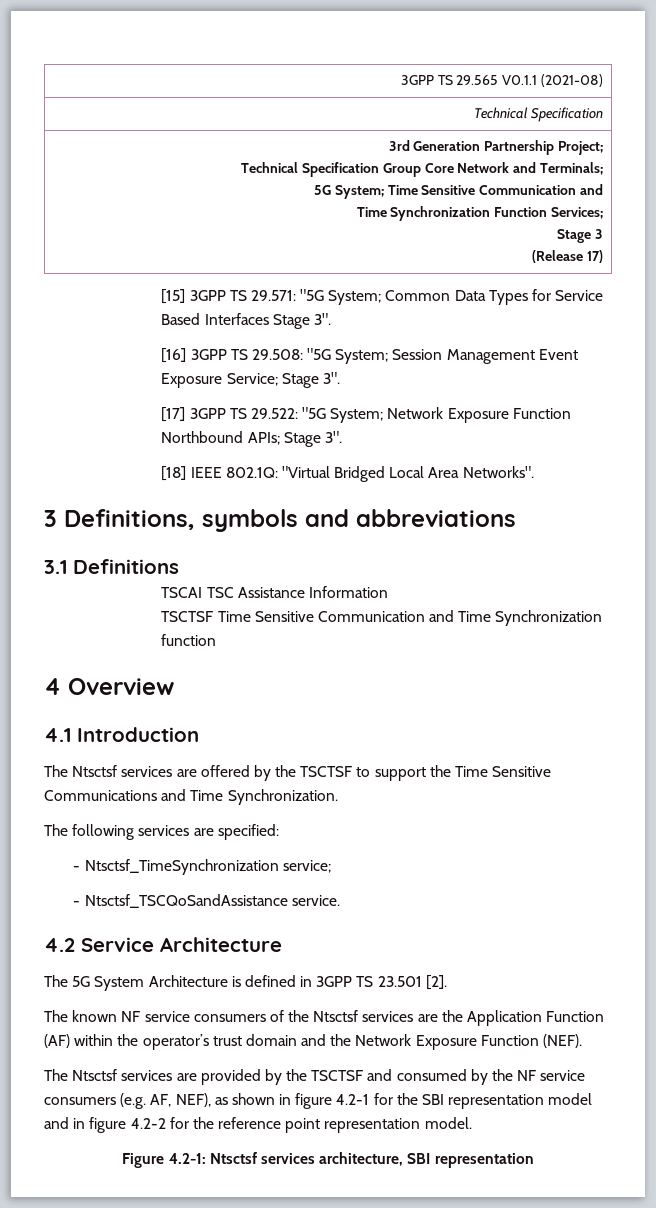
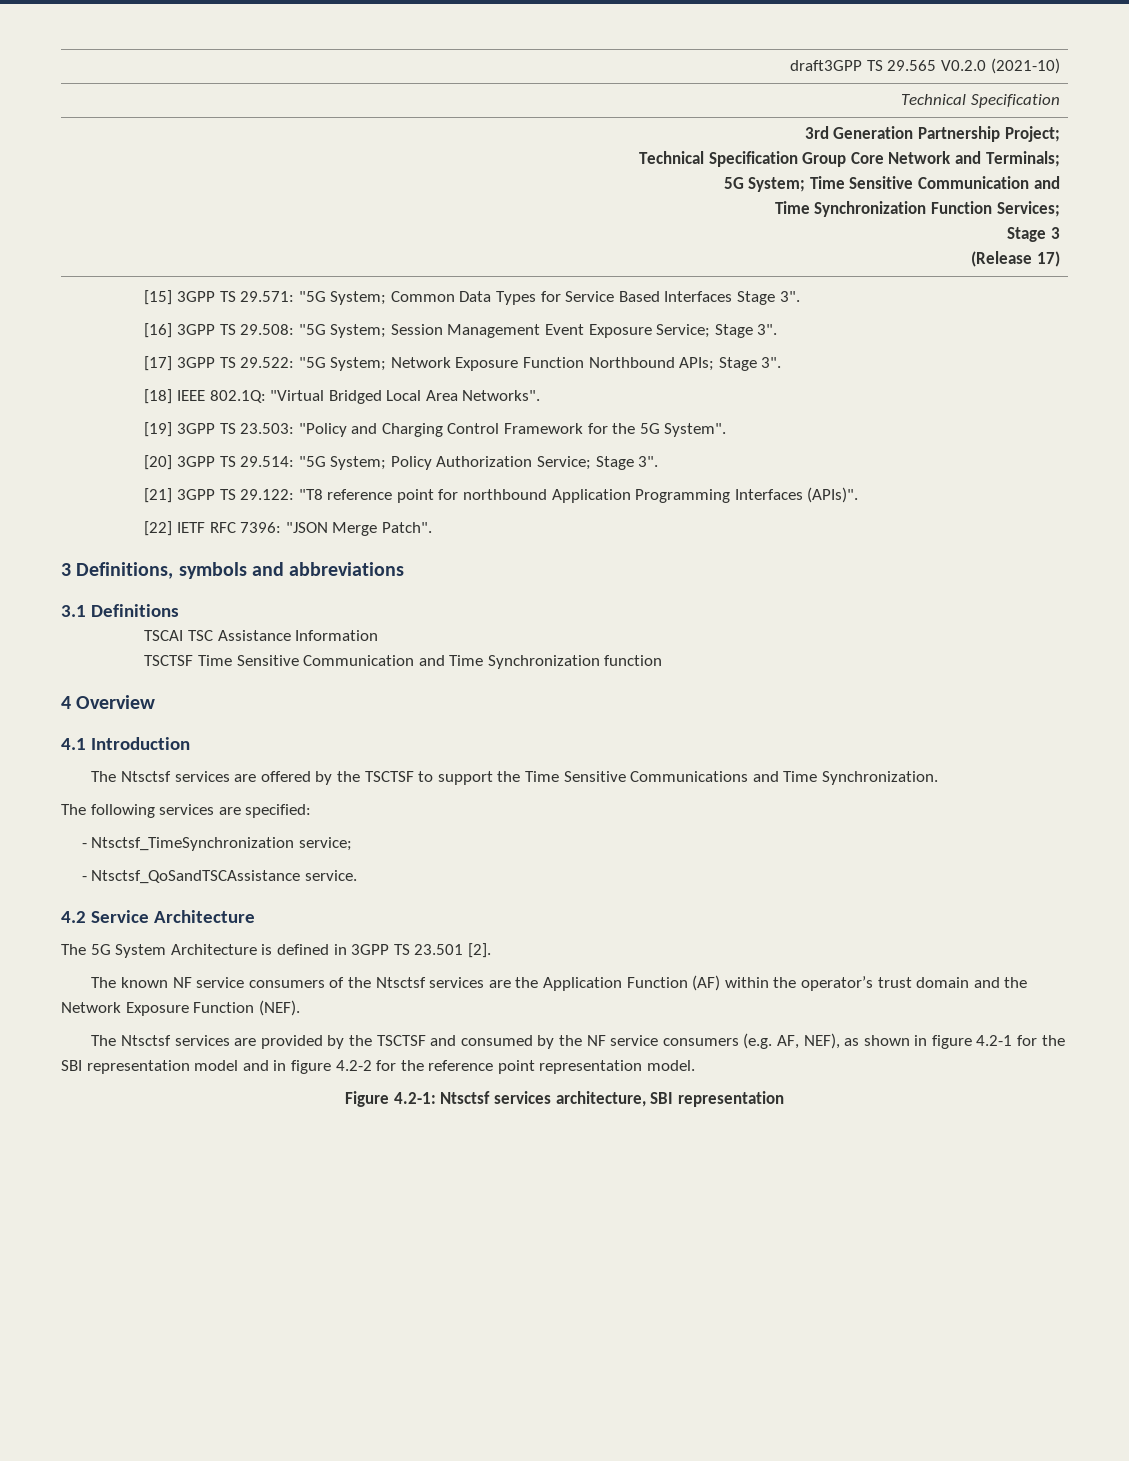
- 3GPP TS 29.565 V0.1.1 (2021-08)
+ draft3GPP TS 29.565 V0.2.0 (2021-10)
+ [19] 3GPP TS 23.503: "Policy and Charging Control Framework for the 5G System".
+ [20] 3GPP TS 29.514: "5G System; Policy Authorization Service; Stage 3".
+ [21] 3GPP TS 29.122: "T8 reference point for northbound Application Programming Interfaces (APIs)".
+ [22] IETF RFC 7396: "JSON Merge Patch".
- - Ntsctsf_TSCQoSandAssistance service.
+ - Ntsctsf_QoSandTSCAssistance service.

